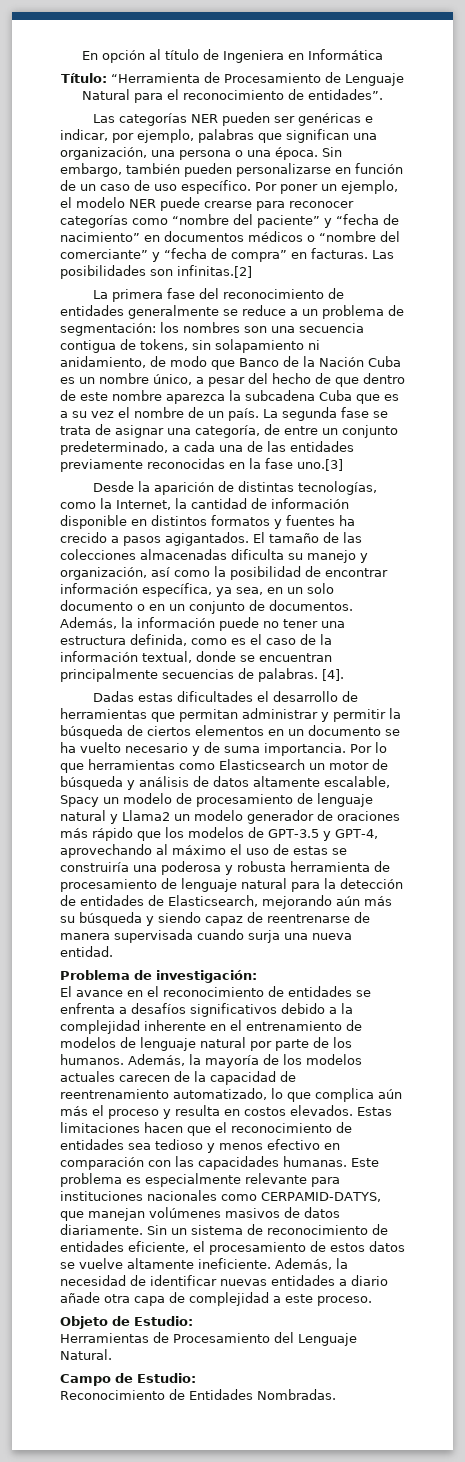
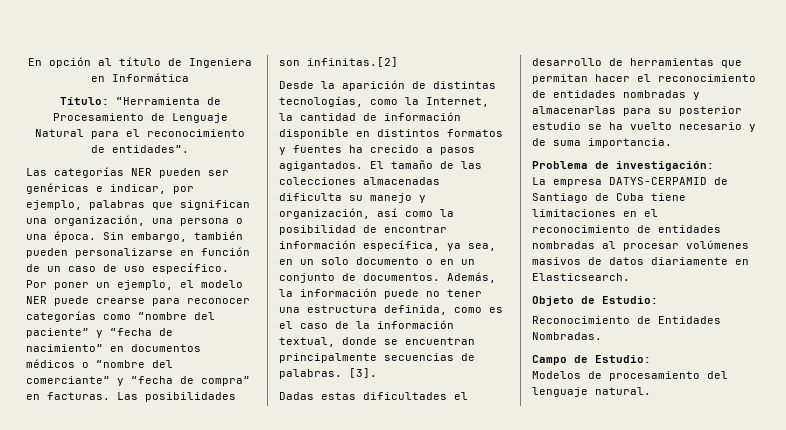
- La primera fase del reconocimiento de entidades generalmente se reduce a un problema de segmentación: los nombres son una secuencia contigua de tokens, sin solapamiento ni anidamiento, de modo que Banco de la Nación Cuba es un nombre único, a pesar del hecho de que dentro de este nombre aparezca la subcadena Cuba que es a su vez el nombre de un país. La segunda fase se trata de asignar una categoría, de entre un conjunto predeterminado, a cada una de las entidades previamente reconocidas en la fase uno.[3]
- [4].
+ [3].
- Dadas estas dificultades el desarrollo de herramientas que permitan administrar y permitir la búsqueda de ciertos elementos en un documento se ha vuelto necesario y de suma importancia. Por lo que herramientas como Elasticsearch un motor de búsqueda y análisis de datos altamente escalable, Spacy un modelo de procesamiento de lenguaje natural y Llama2 un modelo generador de oraciones más rápido que los modelos de GPT-3.5 y GPT-4, aprovechando al máximo el uso de estas se construiría una poderosa y robusta herramienta de procesamiento de lenguaje natural para la detección de entidades de Elasticsearch, mejorando aún más su búsqueda y siendo capaz de reentrenarse de manera supervisada cuando surja una nueva entidad.
+ Dadas estas dificultades el desarrollo de herramientas que permitan hacer el reconocimiento de entidades nombradas y almacenarlas para su posterior estudio se ha vuelto necesario y de suma importancia.
  Problema de investigación:
- El avance en el reconocimiento de entidades se enfrenta a desafíos significativos debido a la complejidad inherente en el entrenamiento de modelos de lenguaje natural por parte de los humanos. Además, la mayoría de los modelos actuales carecen de la capacidad de reentrenamiento automatizado, lo que complica aún más el proceso y resulta en costos elevados. Estas limitaciones hacen que el reconocimiento de entidades sea tedioso y menos efectivo en comparación con las capacidades humanas. Este problema es especialmente relevante para instituciones nacionales como CERPAMID-DATYS, que manejan volúmenes masivos de datos diariamente. Sin un sistema de reconocimiento de entidades eficiente, el procesamiento de estos datos se vuelve altamente ineficiente. Además, la necesidad de identificar nuevas entidades a diario añade otra capa de complejidad a este proceso.
+ La empresa DATYS-CERPAMID de Santiago de Cuba tiene limitaciones en el reconocimiento de entidades nombradas al procesar volúmenes masivos de datos diariamente en Elasticsearch.
  Objeto de Estudio:
- Herramientas de Procesamiento del Lenguaje Natural.
+ Reconocimiento de Entidades Nombradas.
  Campo de Estudio:
- Reconocimiento de Entidades Nombradas.
+ Modelos de procesamiento del lenguaje natural.

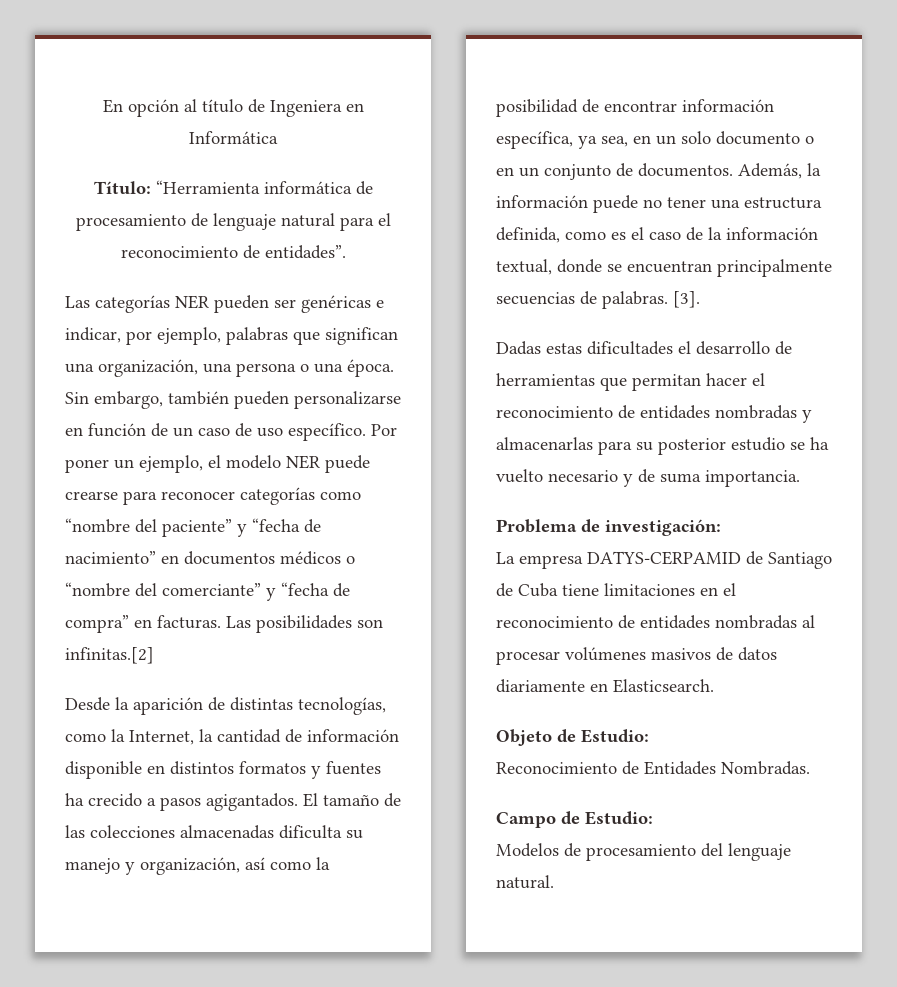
- Título: “Herramienta de Procesamiento de Lenguaje Natural para el reconocimiento de entidades”.
+ Título: “Herramienta informática de procesamiento de lenguaje natural para el reconocimiento de entidades”.

